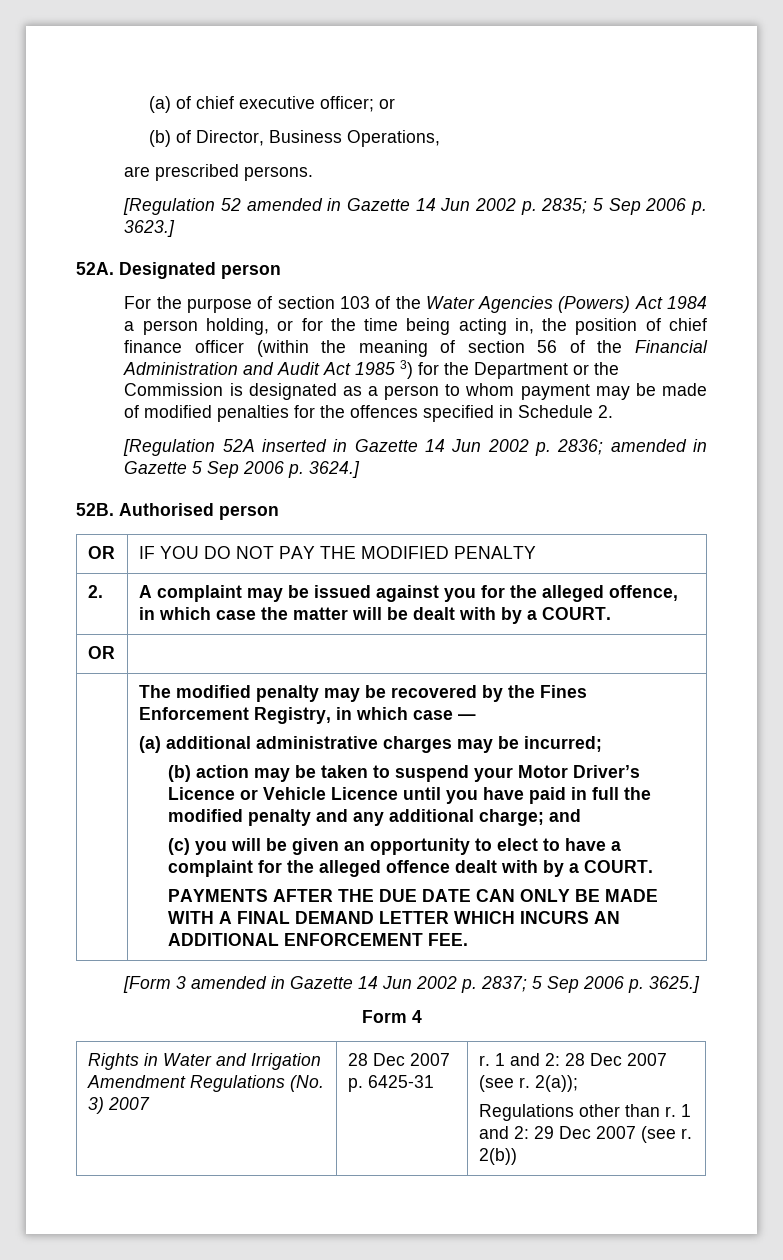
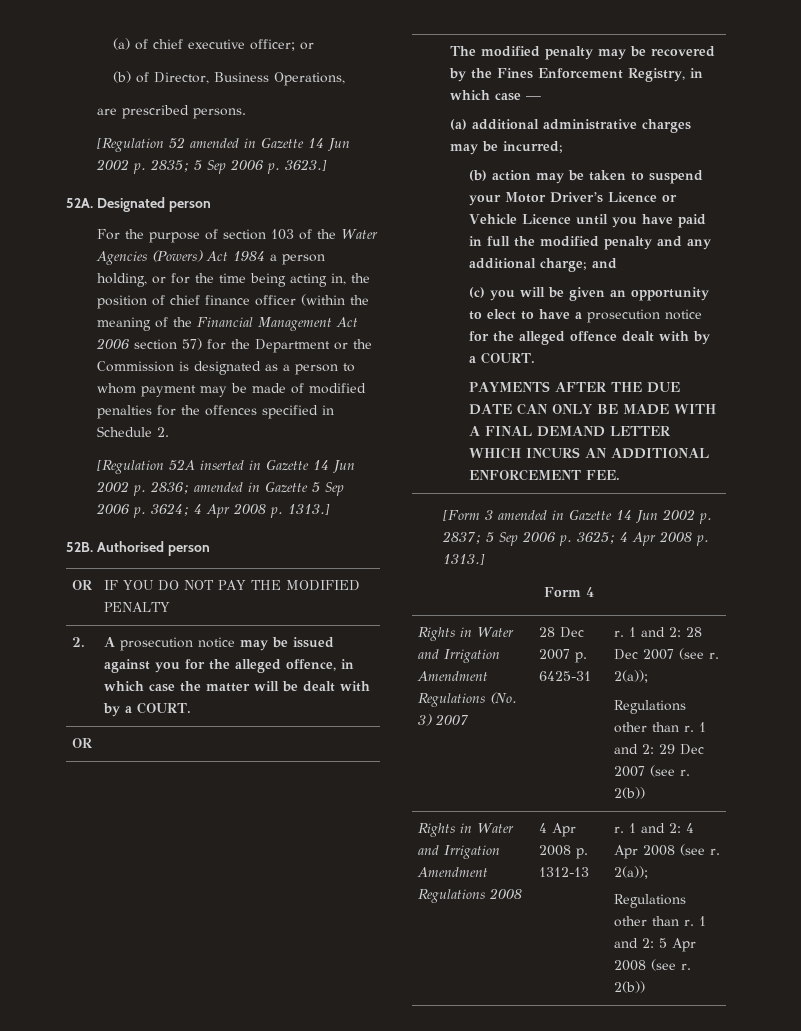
- For the purpose of section 103 of the Water Agencies (Powers) Act 1984 a person holding, or for the time being acting in, the position of chief finance officer (within the meaning of section 56 of the Financial Administration and Audit Act 1985 3) for the Department or the Commission is designated as a person to whom payment may be made of modified penalties for the offences specified in Schedule 2.
+ For the purpose of section 103 of the Water Agencies (Powers) Act 1984 a person holding, or for the time being acting in, the position of chief finance officer (within the meaning of the Financial Management Act 2006 section 57) for the Department or the Commission is designated as a person to whom payment may be made of modified penalties for the offences specified in Schedule 2.
- [Regulation 52A inserted in Gazette 14 Jun 2002 p. 2836; amended in Gazette 5 Sep 2006 p. 3624.]
+ [Regulation 52A inserted in Gazette 14 Jun 2002 p. 2836; amended in Gazette 5 Sep 2006 p. 3624; 4 Apr 2008 p. 1313.]
- 2. | A complaint may be issued against you for the alleged offence, in which case the matter will be dealt with by a COURT.
+ 2. | A prosecution notice may be issued against you for the alleged offence, in which case the matter will be dealt with by a COURT.
- (c) you will be given an opportunity to elect to have a complaint for the alleged offence dealt with by a COURT.
+ (c) you will be given an opportunity to elect to have a prosecution notice for the alleged offence dealt with by a COURT.
- [Form 3 amended in Gazette 14 Jun 2002 p. 2837; 5 Sep 2006 p. 3625.]
+ [Form 3 amended in Gazette 14 Jun 2002 p. 2837; 5 Sep 2006 p. 3625; 4 Apr 2008 p. 1313.]
+ Rights in Water and Irrigation Amendment Regulations 2008 | 4 Apr 2008 p. 1312-13 | r. 1 and 2: 4 Apr 2008 (see r. 2(a));
+ Regulations other than r. 1 and 2: 5 Apr 2008 (see r. 2(b))

